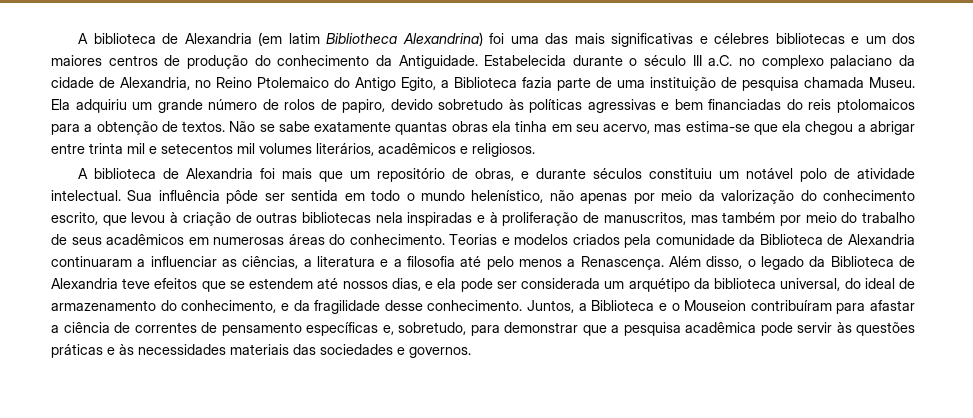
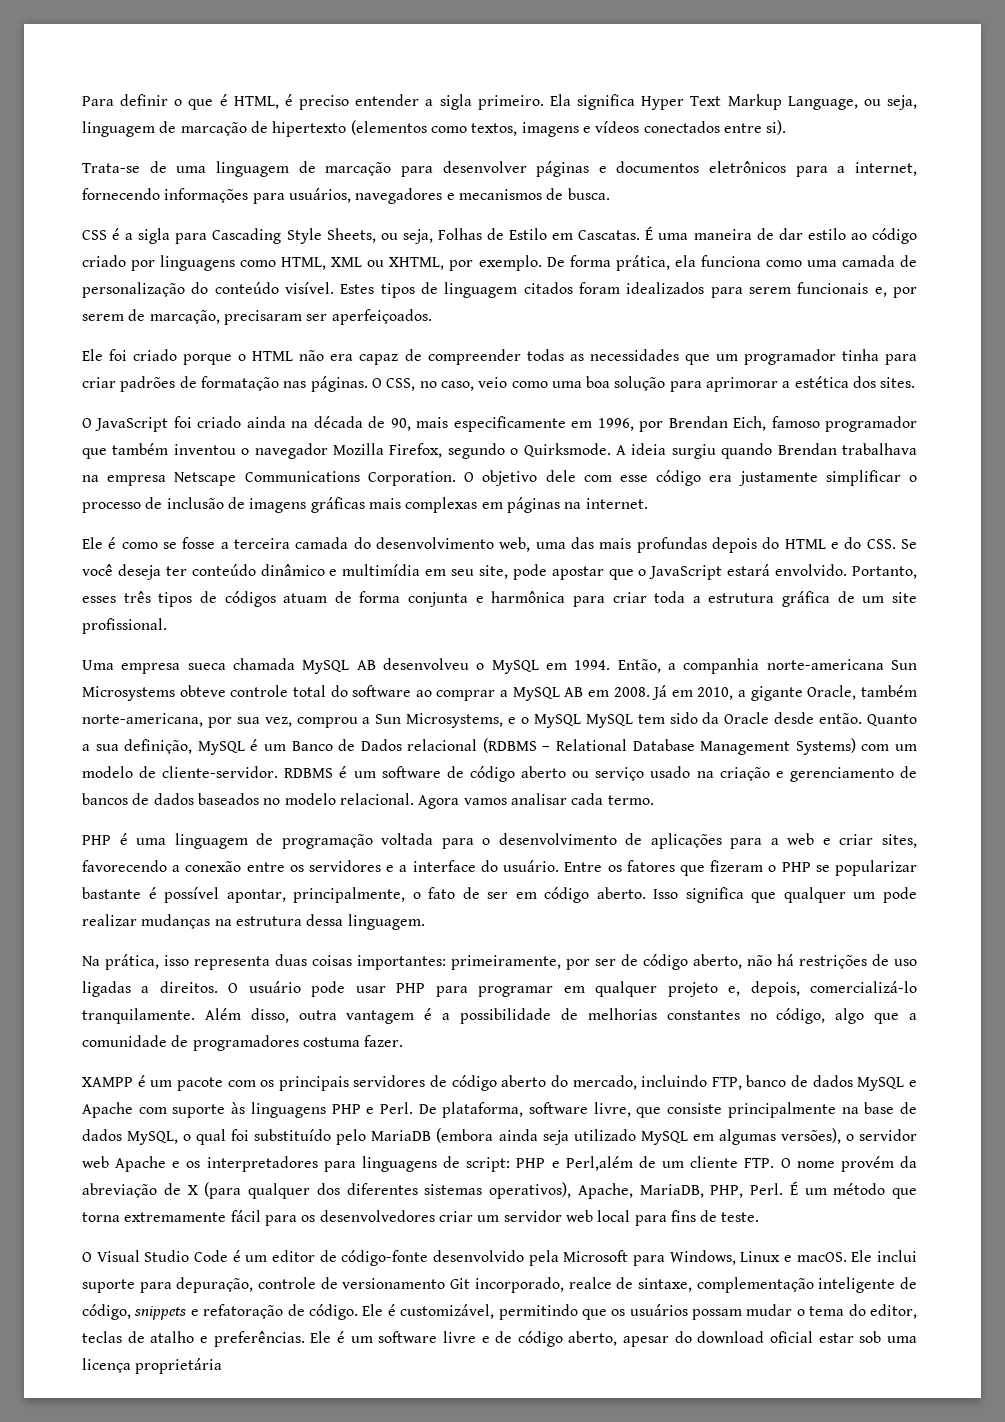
- A biblioteca de Alexandria (em latim Bibliotheca Alexandrina) foi uma das mais significativas e célebres bibliotecas e um dos maiores centros de produção do conhecimento da Antiguidade. Estabelecida durante o século III a.C. no complexo palaciano da cidade de Alexandria, no Reino Ptolemaico do Antigo Egito, a Biblioteca fazia parte de uma instituição de pesquisa chamada Museu. Ela adquiriu um grande número de rolos de papiro, devido sobretudo às políticas agressivas e bem financiadas do reis ptolomaicos para a obtenção de textos. Não se sabe exatamente quantas obras ela tinha em seu acervo, mas estima-se que ela chegou a abrigar entre trinta mil e setecentos mil volumes literários, acadêmicos e religiosos.
- A biblioteca de Alexandria foi mais que um repositório de obras, e durante séculos constituiu um notável polo de atividade intelectual. Sua influência pôde ser sentida em todo o mundo helenístico, não apenas por meio da valorização do conhecimento escrito, que levou à criação de outras bibliotecas nela inspiradas e à proliferação de manuscritos, mas também por meio do trabalho de seus acadêmicos em numerosas áreas do conhecimento. Teorias e modelos criados pela comunidade da Biblioteca de Alexandria continuaram a influenciar as ciências, a literatura e a filosofia até pelo menos a Renascença. Além disso, o legado da Biblioteca de Alexandria teve efeitos que se estendem até nossos dias, e ela pode ser considerada um arquétipo da biblioteca universal, do ideal de armazenamento do conhecimento, e da fragilidade desse conhecimento. Juntos, a Biblioteca e o Mouseion contribuíram para afastar a ciência de correntes de pensamento específicas e, sobretudo, para demonstrar que a pesquisa acadêmica pode servir às questões práticas e às necessidades materiais das sociedades e governos.
+ Para definir o que é HTML, é preciso entender a sigla primeiro. Ela significa Hyper Text Markup Language, ou seja, linguagem de marcação de hipertexto (elementos como textos, imagens e vídeos conectados entre si).
+ Trata-se de uma linguagem de marcação para desenvolver páginas e documentos eletrônicos para a internet, fornecendo informações para usuários, navegadores e mecanismos de busca.
+ CSS é a sigla para Cascading Style Sheets, ou seja, Folhas de Estilo em Cascatas. É uma maneira de dar estilo ao código criado por linguagens como HTML, XML ou XHTML, por exemplo. De forma prática, ela funciona como uma camada de personalização do conteúdo visível. Estes tipos de linguagem citados foram idealizados para serem funcionais e, por serem de marcação, precisaram ser aperfeiçoados.
+ Ele foi criado porque o HTML não era capaz de compreender todas as necessidades que um programador tinha para criar padrões de formatação nas páginas. O CSS, no caso, veio como uma boa solução para aprimorar a estética dos sites.
+ O JavaScript foi criado ainda na década de 90, mais especificamente em 1996, por Brendan Eich, famoso programador que também inventou o navegador Mozilla Firefox, segundo o Quirksmode. A ideia surgiu quando Brendan trabalhava na empresa Netscape Communications Corporation. O objetivo dele com esse código era justamente simplificar o processo de inclusão de imagens gráficas mais complexas em páginas na internet.
+ Ele é como se fosse a terceira camada do desenvolvimento web, uma das mais profundas depois do HTML e do CSS. Se você deseja ter conteúdo dinâmico e multimídia em seu site, pode apostar que o JavaScript estará envolvido. Portanto, esses três tipos de códigos atuam de forma conjunta e harmônica para criar toda a estrutura gráfica de um site profissional.
+ Uma empresa sueca chamada MySQL AB desenvolveu o MySQL em 1994. Então, a companhia norte-americana Sun Microsystems obteve controle total do software ao comprar a MySQL AB em 2008. Já em 2010, a gigante Oracle, também norte-americana, por sua vez, comprou a Sun Microsystems, e o MySQL MySQL tem sido da Oracle desde então. Quanto a sua definição, MySQL é um Banco de Dados relacional (RDBMS – Relational Database Management Systems) com um modelo de cliente-servidor. RDBMS é um software de código aberto ou serviço usado na criação e gerenciamento de bancos de dados baseados no modelo relacional. Agora vamos analisar cada termo.
+ PHP é uma linguagem de programação voltada para o desenvolvimento de aplicações para a web e criar sites, favorecendo a conexão entre os servidores e a interface do usuário. Entre os fatores que fizeram o PHP se popularizar bastante é possível apontar, principalmente, o fato de ser em código aberto. Isso significa que qualquer um pode realizar mudanças na estrutura dessa linguagem.
+ Na prática, isso representa duas coisas importantes: primeiramente, por ser de código aberto, não há restrições de uso ligadas a direitos. O usuário pode usar PHP para programar em qualquer projeto e, depois, comercializá-lo tranquilamente. Além disso, outra vantagem é a possibilidade de melhorias constantes no código, algo que a comunidade de programadores costuma fazer.
+ XAMPP é um pacote com os principais servidores de código aberto do mercado, incluindo FTP, banco de dados MySQL e Apache com suporte às linguagens PHP e Perl. De plataforma, software livre, que consiste principalmente na base de dados MySQL, o qual foi substituído pelo MariaDB (embora ainda seja utilizado MySQL em algumas versões), o servidor web Apache e os interpretadores para linguagens de script: PHP e Perl,além de um cliente FTP. O nome provém da abreviação de X (para qualquer dos diferentes sistemas operativos), Apache, MariaDB, PHP, Perl. É um método que torna extremamente fácil para os desenvolvedores criar um servidor web local para fins de teste.
+ O Visual Studio Code é um editor de código-fonte desenvolvido pela Microsoft para Windows, Linux e macOS. Ele inclui suporte para depuração, controle de versionamento Git incorporado, realce de sintaxe, complementação inteligente de código, snippets e refatoração de código. Ele é customizável, permitindo que os usuários possam mudar o tema do editor, teclas de atalho e preferências. Ele é um software livre e de código aberto, apesar do download oficial estar sob uma licença proprietária

